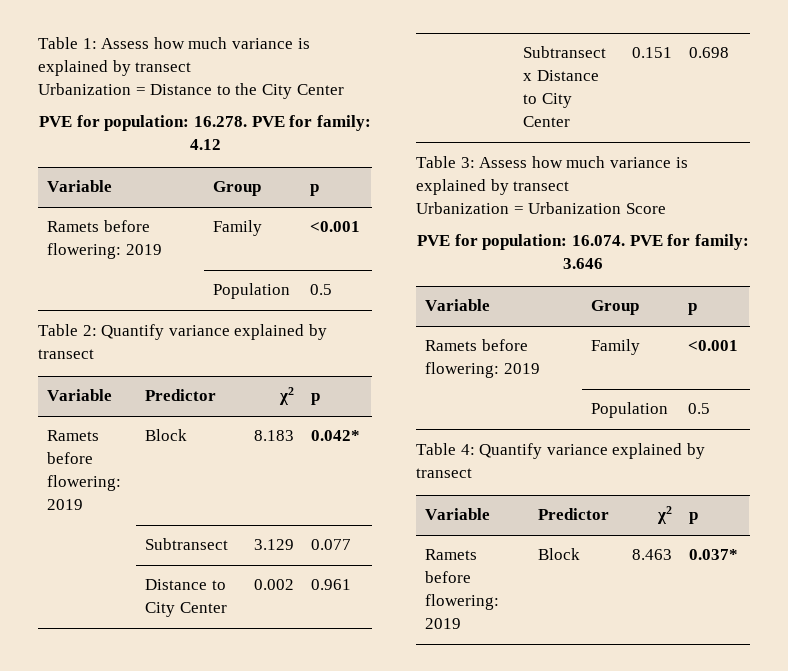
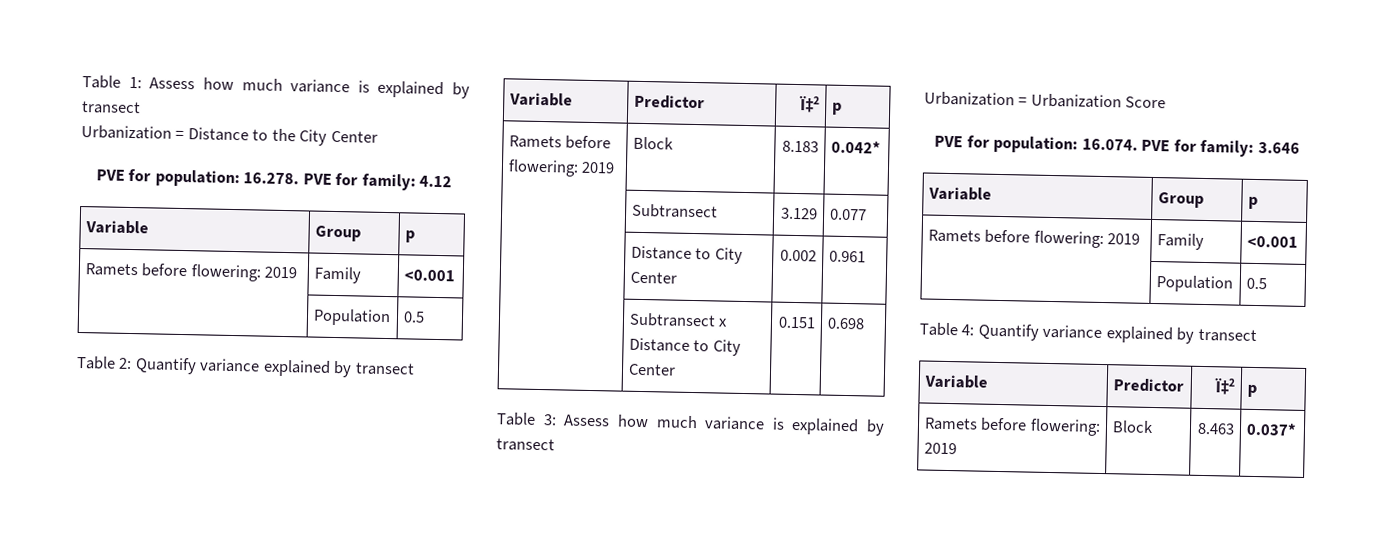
  Table 2: Quantify variance explained by transect
- Variable | Predictor | χ2 | p
+ Variable | Predictor | Ï‡2 | p
  Table 4: Quantify variance explained by transect
- Variable | Predictor | χ2 | p
+ Variable | Predictor | Ï‡2 | p

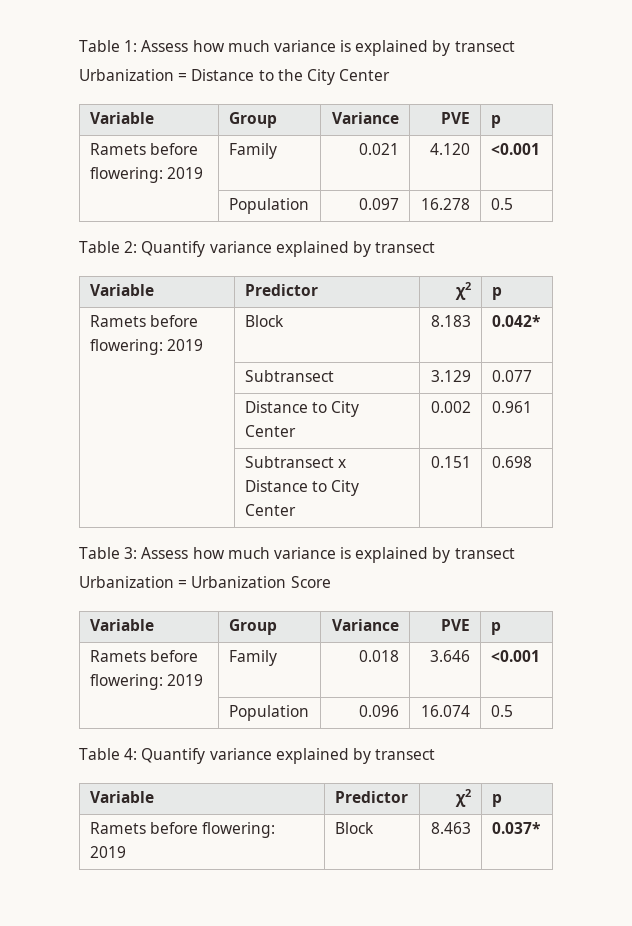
  Urbanization = Distance to the City Center
- PVE for population: 16.278. PVE for family: 4.12
- Variable | Group | p
- Ramets before flowering: 2019 | Family | <0.001
- | Population | 0.5
+ Variable | Group | Variance | PVE | p
+ Ramets before flowering: 2019 | Family | 0.021 | 4.120 | <0.001
+ | Population | 0.097 | 16.278 | 0.5
  Table 2: Quantify variance explained by transect
- Variable | Predictor | Ï‡2 | p
+ Variable | Predictor | χ2 | p
  Urbanization = Urbanization Score
- PVE for population: 16.074. PVE for family: 3.646
- Variable | Group | p
- Ramets before flowering: 2019 | Family | <0.001
- | Population | 0.5
+ Variable | Group | Variance | PVE | p
+ Ramets before flowering: 2019 | Family | 0.018 | 3.646 | <0.001
+ | Population | 0.096 | 16.074 | 0.5
  Table 4: Quantify variance explained by transect
- Variable | Predictor | Ï‡2 | p
+ Variable | Predictor | χ2 | p

